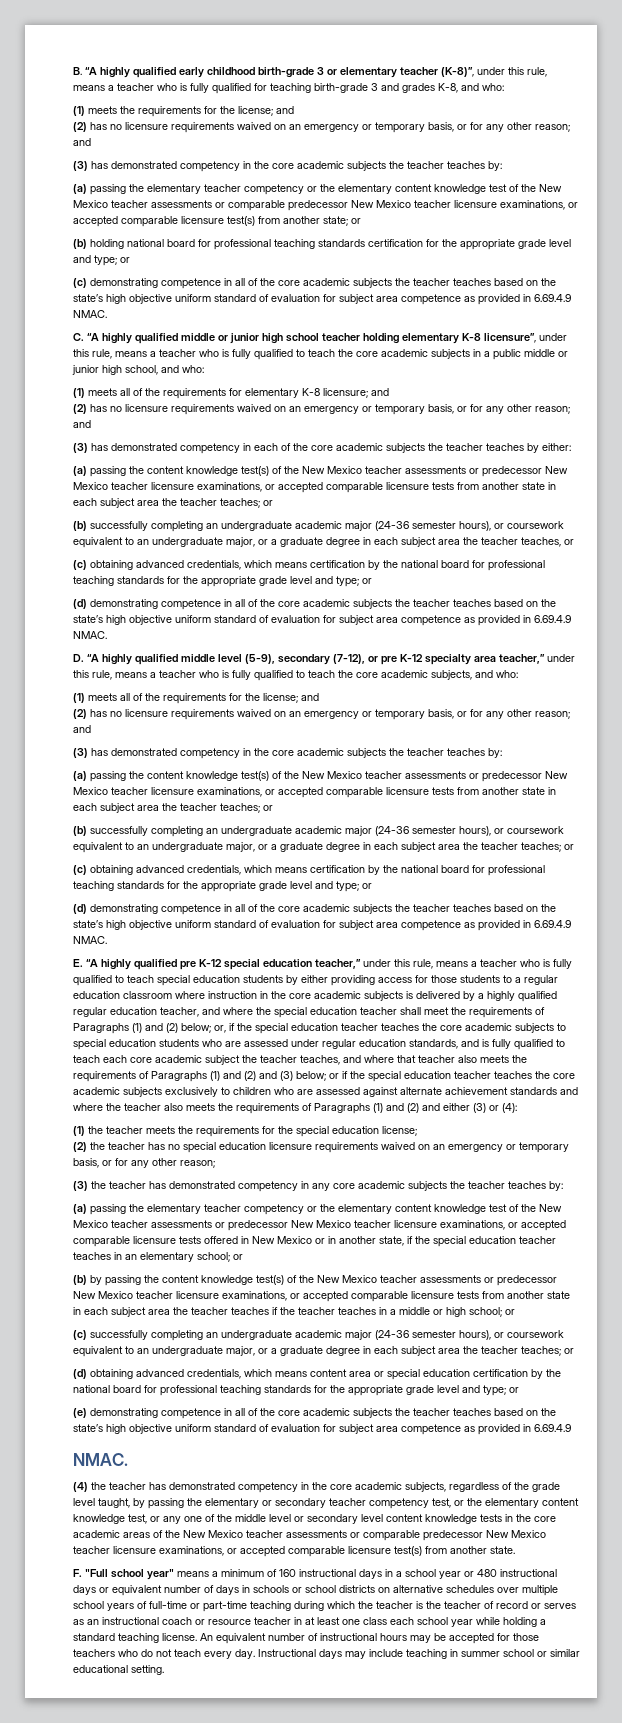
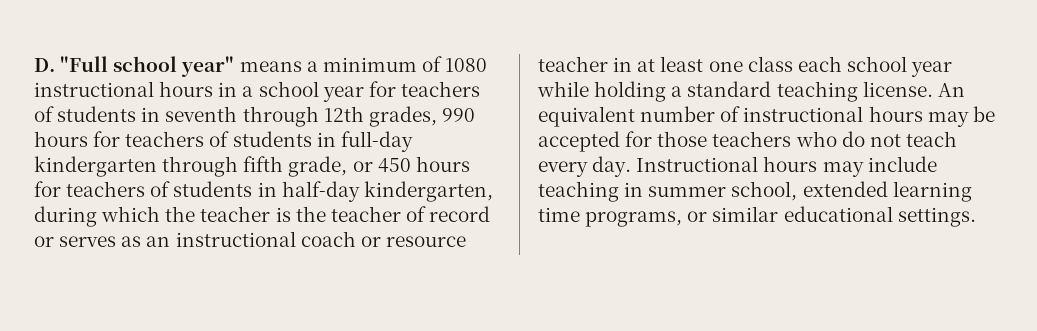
- B. “A highly qualified early childhood birth-grade 3 or elementary teacher (K-8)”, under this rule, means a teacher who is fully qualified for teaching birth-grade 3 and grades K-8, and who:
- (1) meets the requirements for the license; and
- (2) has no licensure requirements waived on an emergency or temporary basis, or for any other reason; and
- (3) has demonstrated competency in the core academic subjects the teacher teaches by:
- (a) passing the elementary teacher competency or the elementary content knowledge test of the New Mexico teacher assessments or comparable predecessor New Mexico teacher licensure examinations, or accepted comparable licensure test(s) from another state; or
- (b) holding national board for professional teaching standards certification for the appropriate grade level and type; or
- (c) demonstrating competence in all of the core academic subjects the teacher teaches based on the state’s high objective uniform standard of evaluation for subject area competence as provided in 6.69.4.9 NMAC.
- C. “A highly qualified middle or junior high school teacher holding elementary K-8 licensure”, under this rule, means a teacher who is fully qualified to teach the core academic subjects in a public middle or junior high school, and who:
- (1) meets all of the requirements for elementary K-8 licensure; and
- (2) has no licensure requirements waived on an emergency or temporary basis, or for any other reason; and
- (3) has demonstrated competency in each of the core academic subjects the teacher teaches by either:
- (a) passing the content knowledge test(s) of the New Mexico teacher assessments or predecessor New Mexico teacher licensure examinations, or accepted comparable licensure tests from another state in each subject area the teacher teaches; or
- (b) successfully completing an undergraduate academic major (24-36 semester hours), or coursework equivalent to an undergraduate major, or a graduate degree in each subject area the teacher teaches, or
- (c) obtaining advanced credentials, which means certification by the national board for professional teaching standards for the appropriate grade level and type; or
- (d) demonstrating competence in all of the core academic subjects the teacher teaches based on the state’s high objective uniform standard of evaluation for subject area competence as provided in 6.69.4.9 NMAC.
- D. “A highly qualified middle level (5-9), secondary (7-12), or pre K-12 specialty area teacher,” under this rule, means a teacher who is fully qualified to teach the core academic subjects, and who:
- (1) meets all of the requirements for the license; and
- (2) has no licensure requirements waived on an emergency or temporary basis, or for any other reason; and
- (3) has demonstrated competency in the core academic subjects the teacher teaches by:
- (a) passing the content knowledge test(s) of the New Mexico teacher assessments or predecessor New Mexico teacher licensure examinations, or accepted comparable licensure tests from another state in each subject area the teacher teaches; or
- (b) successfully completing an undergraduate academic major (24-36 semester hours), or coursework equivalent to an undergraduate major, or a graduate degree in each subject area the teacher teaches; or
- (c) obtaining advanced credentials, which means certification by the national board for professional teaching standards for the appropriate grade level and type; or
- (d) demonstrating competence in all of the core academic subjects the teacher teaches based on the state’s high objective uniform standard of evaluation for subject area competence as provided in 6.69.4.9 NMAC.
- E. “A highly qualified pre K-12 special education teacher,” under this rule, means a teacher who is fully qualified to teach special education students by either providing access for those students to a regular education classroom where instruction in the core academic subjects is delivered by a highly qualified regular education teacher, and where the special education teacher shall meet the requirements of Paragraphs (1) and (2) below; or, if the special education teacher teaches the core academic subjects to special education students who are assessed under regular education standards, and is fully qualified to teach each core academic subject the teacher teaches, and where that teacher also meets the requirements of Paragraphs (1) and (2) and (3) below; or if the special education teacher teaches the core academic subjects exclusively to children who are assessed against alternate achievement standards and where the teacher also meets the requirements of Paragraphs (1) and (2) and either (3) or (4):
- (1) the teacher meets the requirements for the special education license;
- (2) the teacher has no special education licensure requirements waived on an emergency or temporary basis, or for any other reason;
- (3) the teacher has demonstrated competency in any core academic subjects the teacher teaches by:
- (a) passing the elementary teacher competency or the elementary content knowledge test of the New Mexico teacher assessments or predecessor New Mexico teacher licensure examinations, or accepted comparable licensure tests offered in New Mexico or in another state, if the special education teacher teaches in an elementary school; or
- (b) by passing the content knowledge test(s) of the New Mexico teacher assessments or predecessor New Mexico teacher licensure examinations, or accepted comparable licensure tests from another state in each subject area the teacher teaches if the teacher teaches in a middle or high school; or
- (c) successfully completing an undergraduate academic major (24-36 semester hours), or coursework equivalent to an undergraduate major, or a graduate degree in each subject area the teacher teaches; or
- (d) obtaining advanced credentials, which means content area or special education certification by the national board for professional teaching standards for the appropriate grade level and type; or
- (e) demonstrating competence in all of the core academic subjects the teacher teaches based on the state’s high objective uniform standard of evaluation for subject area competence as provided in 6.69.4.9
- NMAC.
- (4) the teacher has demonstrated competency in the core academic subjects, regardless of the grade level taught, by passing the elementary or secondary teacher competency test, or the elementary content knowledge test, or any one of the middle level or secondary level content knowledge tests in the core academic areas of the New Mexico teacher assessments or comparable predecessor New Mexico teacher licensure examinations, or accepted comparable licensure test(s) from another state.
- F. "Full school year" means a minimum of 160 instructional days in a school year or 480 instructional days or equivalent number of days in schools or school districts on alternative schedules over multiple school years of full-time or part-time teaching during which the teacher is the teacher of record or serves as an instructional coach or resource teacher in at least one class each school year while holding a standard teaching license.
+ D. "Full school year" means a minimum of 1080 instructional hours in a school year for teachers of students in seventh through 12th grades, 990 hours for teachers of students in full-day kindergarten through fifth grade, or 450 hours for teachers of students in half-day kindergarten, during which the teacher is the teacher of record or serves as an instructional coach or resource teacher in at least one class each school year while holding a standard teaching license.
- Instructional days may include teaching in summer school or similar educational setting.
+ Instructional hours may include teaching in summer school, extended learning time programs, or similar educational settings.

